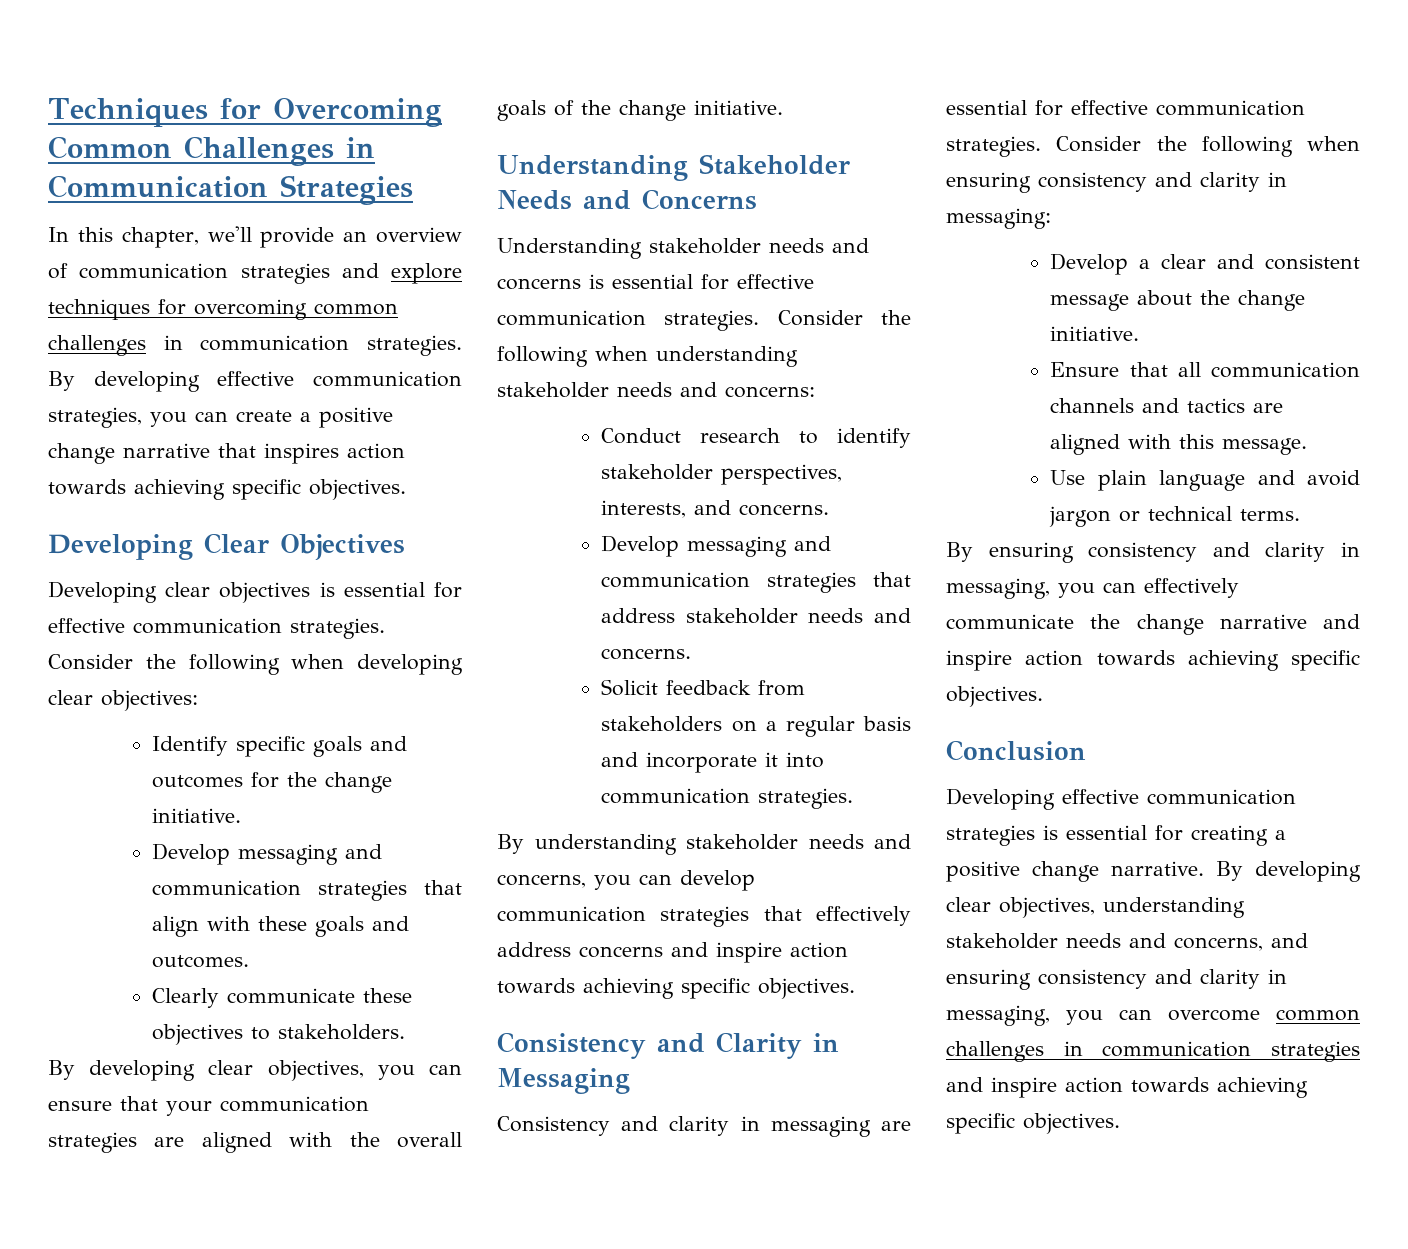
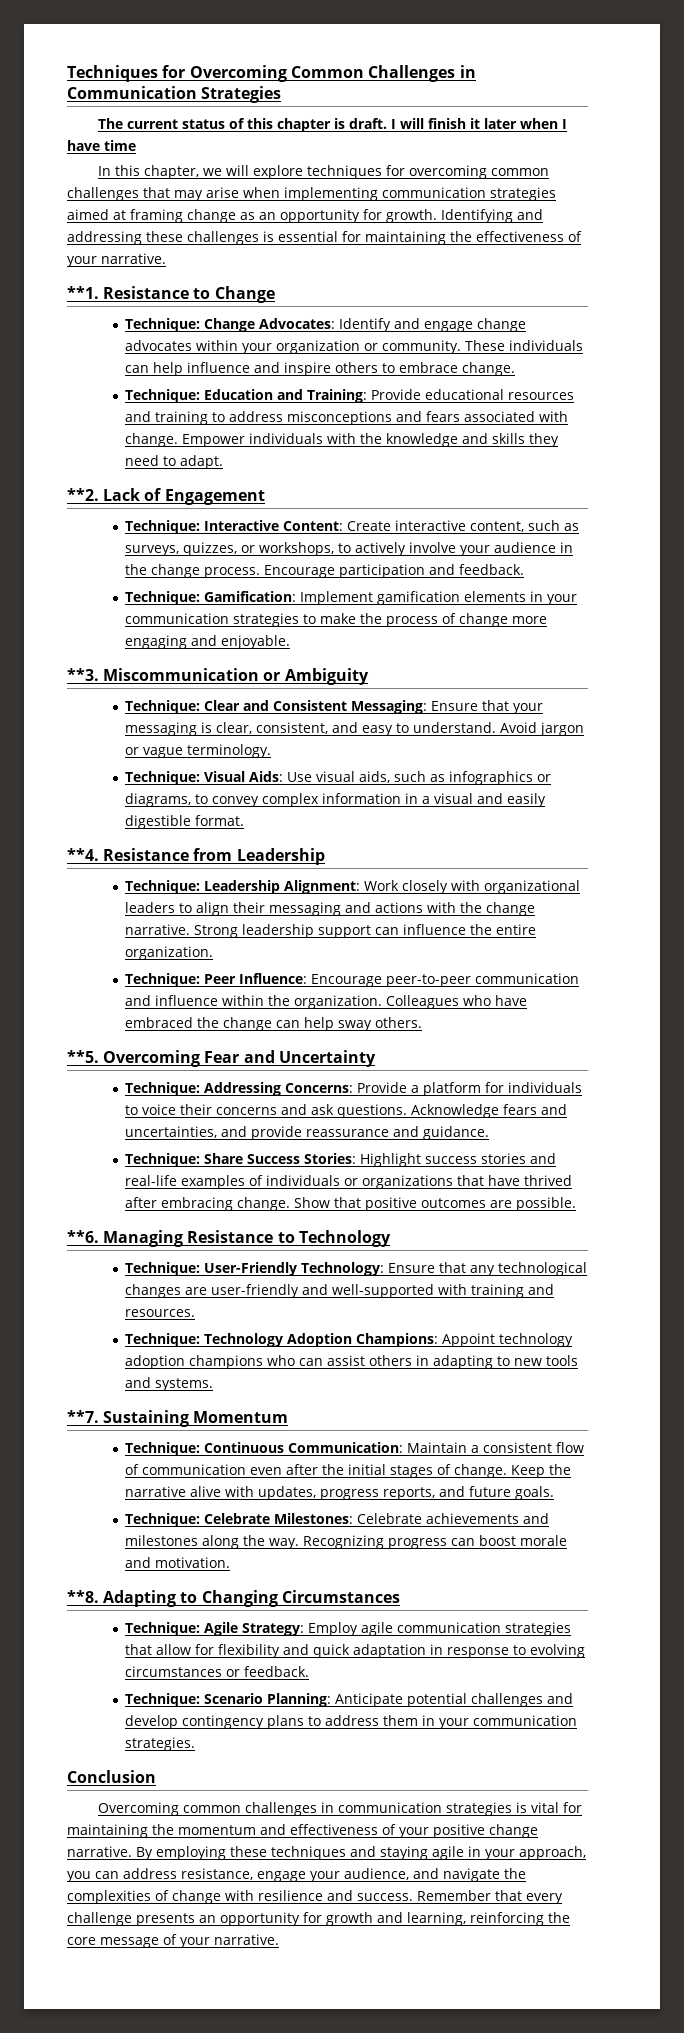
- In this chapter, we'll provide an overview of communication strategies and explore techniques for overcoming common challenges in communication strategies. By developing effective communication strategies, you can create a positive change narrative that inspires action towards achieving specific objectives.
- Developing Clear Objectives
- Developing clear objectives is essential for effective communication strategies. Consider the following when developing clear objectives:
- Identify specific goals and outcomes for the change initiative.
- Develop messaging and communication strategies that align with these goals and outcomes.
- Clearly communicate these objectives to stakeholders.
- By developing clear objectives, you can ensure that your communication strategies are aligned with the overall goals of the change initiative.
- Understanding Stakeholder Needs and Concerns
- Understanding stakeholder needs and concerns is essential for effective communication strategies. Consider the following when understanding stakeholder needs and concerns:
- Conduct research to identify stakeholder perspectives, interests, and concerns.
- Develop messaging and communication strategies that address stakeholder needs and concerns.
- Solicit feedback from stakeholders on a regular basis and incorporate it into communication strategies.
- By understanding stakeholder needs and concerns, you can develop communication strategies that effectively address concerns and inspire action towards achieving specific objectives.
- Consistency and Clarity in Messaging
- Consistency and clarity in messaging are essential for effective communication strategies. Consider the following when ensuring consistency and clarity in messaging:
- Develop a clear and consistent message about the change initiative.
- Ensure that all communication channels and tactics are aligned with this message.
- Use plain language and avoid jargon or technical terms.
- By ensuring consistency and clarity in messaging, you can effectively communicate the change narrative and inspire action towards achieving specific objectives.
+ The current status of this chapter is draft. I will finish it later when I have time
+ In this chapter, we will explore techniques for overcoming common challenges that may arise when implementing communication strategies aimed at framing change as an opportunity for growth. Identifying and addressing these challenges is essential for maintaining the effectiveness of your narrative.
+ **1. Resistance to Change
+ Technique: Change Advocates: Identify and engage change advocates within your organization or community. These individuals can help influence and inspire others to embrace change.
+ Technique: Education and Training: Provide educational resources and training to address misconceptions and fears associated with change. Empower individuals with the knowledge and skills they need to adapt.
+ **2. Lack of Engagement
+ Technique: Interactive Content: Create interactive content, such as surveys, quizzes, or workshops, to actively involve your audience in the change process. Encourage participation and feedback.
+ Technique: Gamification: Implement gamification elements in your communication strategies to make the process of change more engaging and enjoyable.
+ **3. Miscommunication or Ambiguity
+ Technique: Clear and Consistent Messaging: Ensure that your messaging is clear, consistent, and easy to understand. Avoid jargon or vague terminology.
+ Technique: Visual Aids: Use visual aids, such as infographics or diagrams, to convey complex information in a visual and easily digestible format.
+ **4. Resistance from Leadership
+ Technique: Leadership Alignment: Work closely with organizational leaders to align their messaging and actions with the change narrative. Strong leadership support can influence the entire organization.
+ Technique: Peer Influence: Encourage peer-to-peer communication and influence within the organization. Colleagues who have embraced the change can help sway others.
+ **5. Overcoming Fear and Uncertainty
+ Technique: Addressing Concerns: Provide a platform for individuals to voice their concerns and ask questions. Acknowledge fears and uncertainties, and provide reassurance and guidance.
+ Technique: Share Success Stories: Highlight success stories and real-life examples of individuals or organizations that have thrived after embracing change. Show that positive outcomes are possible.
+ **6. Managing Resistance to Technology
+ Technique: User-Friendly Technology: Ensure that any technological changes are user-friendly and well-supported with training and resources.
+ Technique: Technology Adoption Champions: Appoint technology adoption champions who can assist others in adapting to new tools and systems.
+ **7. Sustaining Momentum
+ Technique: Continuous Communication: Maintain a consistent flow of communication even after the initial stages of change. Keep the narrative alive with updates, progress reports, and future goals.
+ Technique: Celebrate Milestones: Celebrate achievements and milestones along the way. Recognizing progress can boost morale and motivation.
+ **8. Adapting to Changing Circumstances
+ Technique: Agile Strategy: Employ agile communication strategies that allow for flexibility and quick adaptation in response to evolving circumstances or feedback.
+ Technique: Scenario Planning: Anticipate potential challenges and develop contingency plans to address them in your communication strategies.
  Conclusion
- Developing effective communication strategies is essential for creating a positive change narrative. By developing clear objectives, understanding stakeholder needs and concerns, and ensuring consistency and clarity in messaging, you can overcome common challenges in communication strategies and inspire action towards achieving specific objectives.
+ Overcoming common challenges in communication strategies is vital for maintaining the momentum and effectiveness of your positive change narrative. By employing these techniques and staying agile in your approach, you can address resistance, engage your audience, and navigate the complexities of change with resilience and success. Remember that every challenge presents an opportunity for growth and learning, reinforcing the core message of your narrative.

